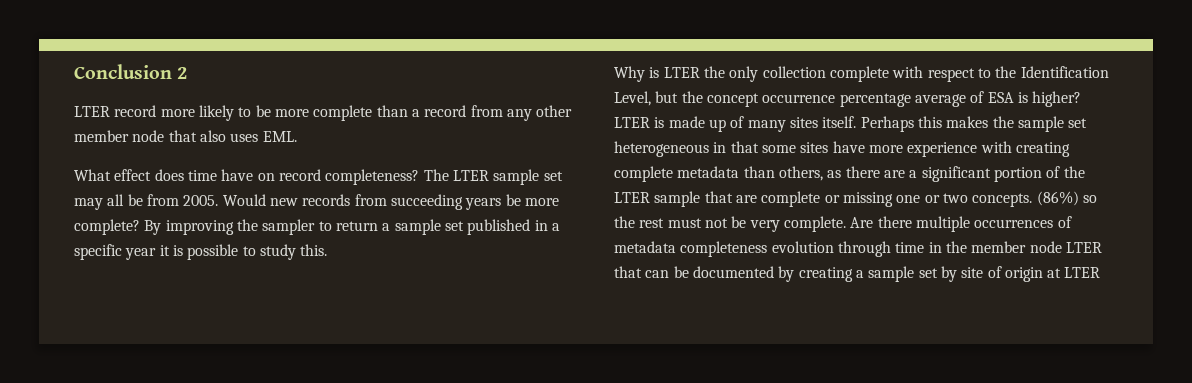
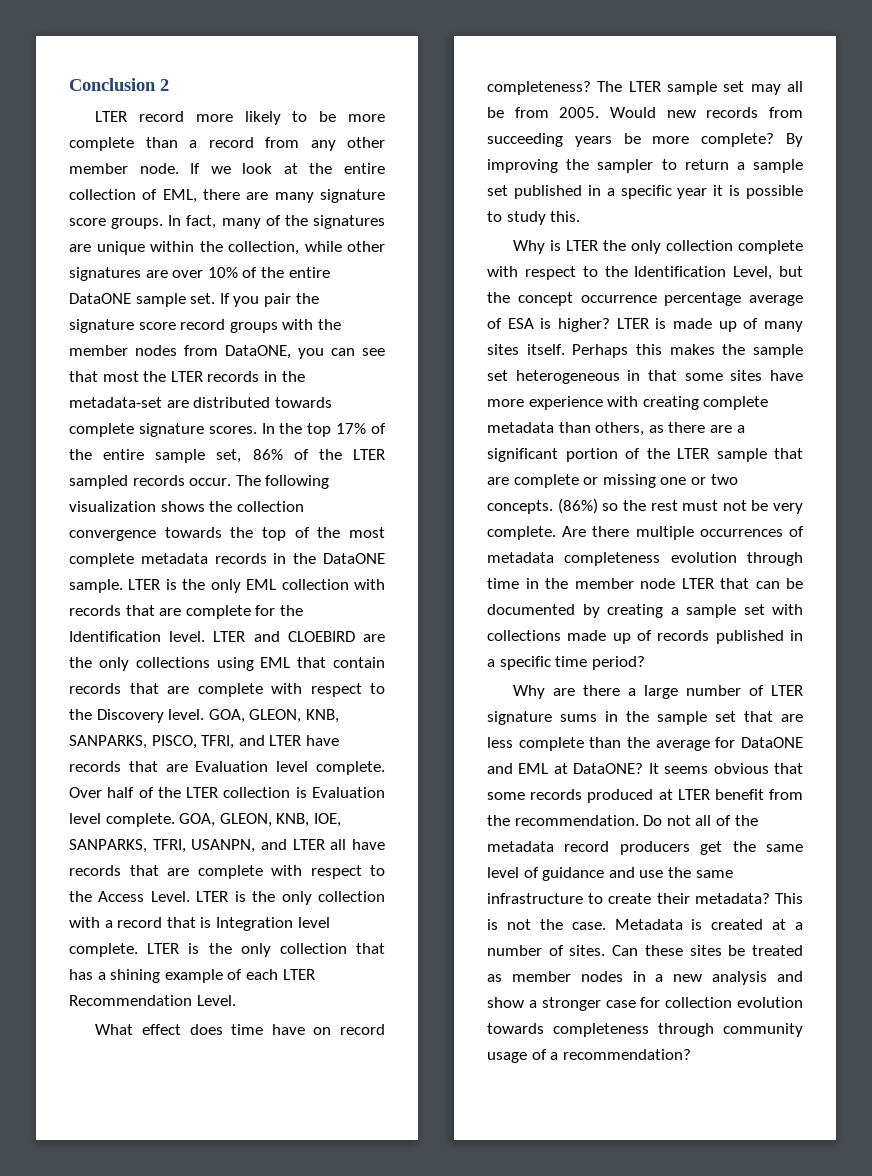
- LTER record more likely to be more complete than a record from any other member node that also uses EML.
+ LTER record more likely to be more complete than a record from any other member node. If we look at the entire collection of EML, there are many signature score groups. In fact, many of the signatures are unique within the collection, while other signatures are over 10% of the entire DataONE sample set. If you pair the signature score record groups with the member nodes from DataONE, you can see that most the LTER records in the metadata-set are distributed towards complete signature scores. In the top 17% of the entire sample set, 86% of the LTER sampled records occur. The following visualization shows the collection convergence towards the top of the most complete metadata records in the DataONE sample. LTER is the only EML collection with records that are complete for the Identification level. LTER and CLOEBIRD are the only collections using EML that contain records that are complete with respect to the Discovery level. GOA, GLEON, KNB, SANPARKS, PISCO, TFRI, and LTER have records that are Evaluation level complete. Over half of the LTER collection is Evaluation level complete. GOA, GLEON, KNB, IOE, SANPARKS, TFRI, USANPN, and LTER all have records that are complete with respect to the Access Level. LTER is the only collection with a record that is Integration level complete. LTER is the only collection that has a shining example of each LTER Recommendation Level.
- Are there multiple occurrences of metadata completeness evolution through time in the member node LTER that can be documented by creating a sample set by site of origin at LTER
+ Are there multiple occurrences of metadata completeness evolution through time in the member node LTER that can be documented by creating a sample set with collections made up of records published in a specific time period?
+ Why are there a large number of LTER signature sums in the sample set that are less complete than the average for DataONE and EML at DataONE? It seems obvious that some records produced at LTER benefit from the recommendation. Do not all of the metadata record producers get the same level of guidance and use the same infrastructure to create their metadata? This is not the case. Metadata is created at a number of sites. Can these sites be treated as member nodes in a new analysis and show a stronger case for collection evolution towards completeness through community usage of a recommendation?

